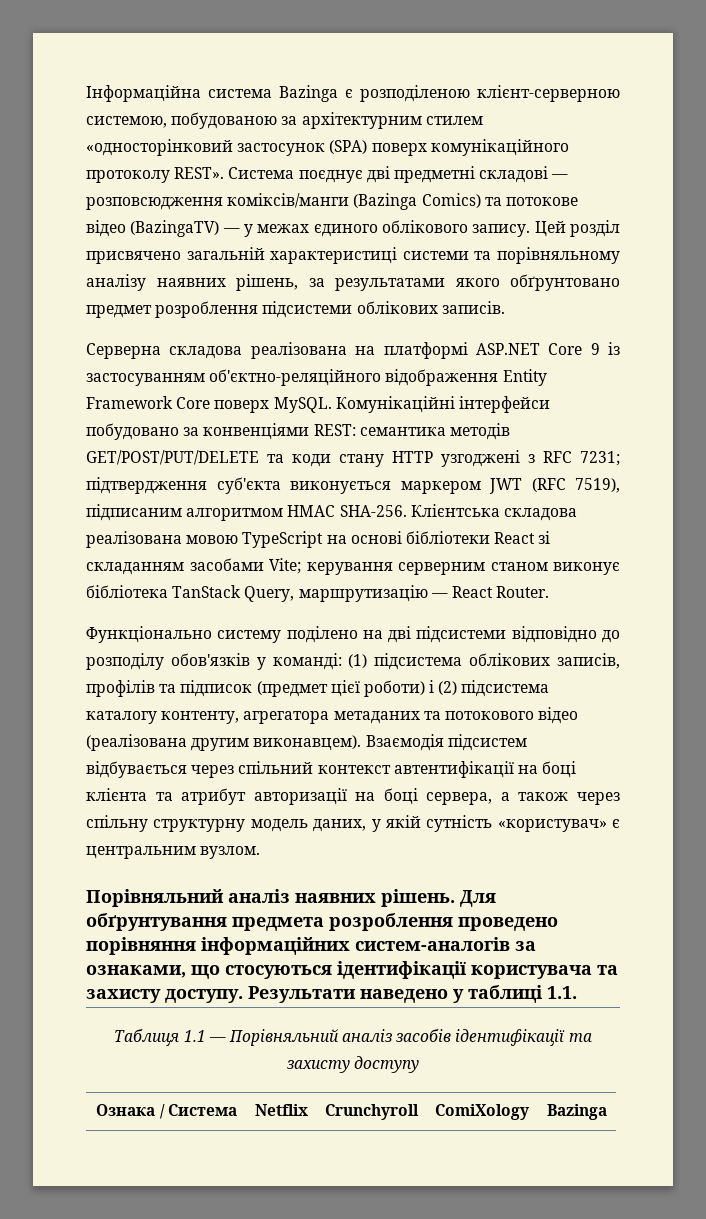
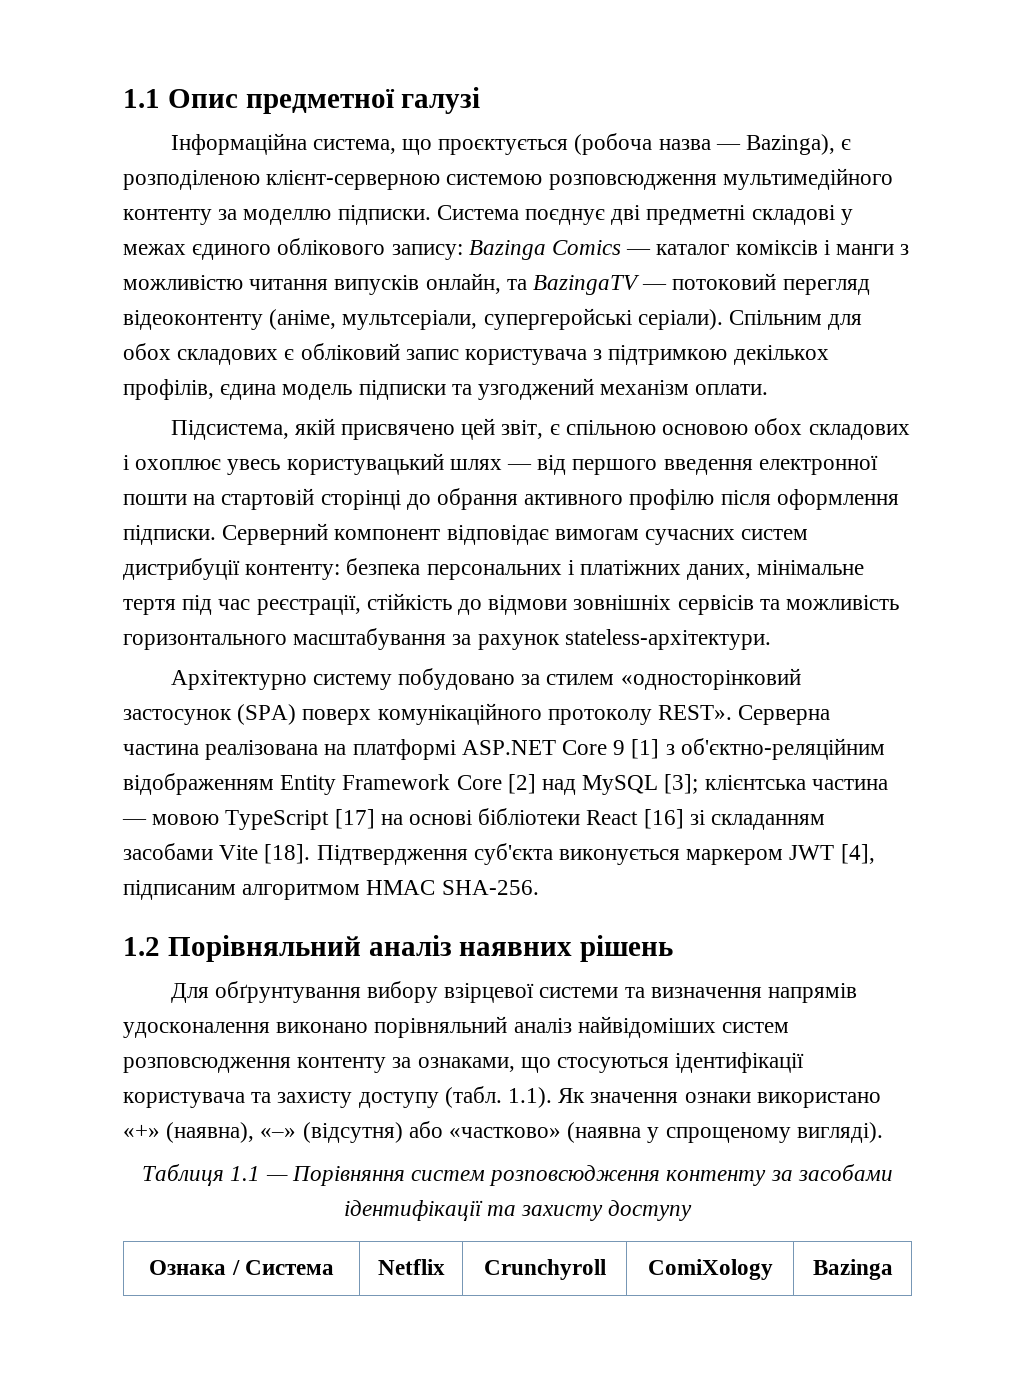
- Інформаційна система Bazinga є розподіленою клієнт-серверною системою, побудованою за архітектурним стилем «односторінковий застосунок (SPA) поверх комунікаційного протоколу REST».
+ 1.1 Опис предметної галузі
+ Інформаційна система, що проєктується (робоча назва — Bazinga), є розподіленою клієнт-серверною системою розповсюдження мультимедійного контенту за моделлю підписки. Система поєднує дві предметні складові у межах єдиного облікового запису: Bazinga Comics — каталог коміксів і манги з можливістю читання випусків онлайн, та BazingaTV — потоковий перегляд відеоконтенту (аніме, мультсеріали, супергеройські серіали). Спільним для обох складових є обліковий запис користувача з підтримкою декількох профілів, єдина модель підписки та узгоджений механізм оплати.
+ Підсистема, якій присвячено цей звіт, є спільною основою обох складових і охоплює увесь користувацький шлях — від першого введення електронної пошти на стартовій сторінці до обрання активного профілю після оформлення підписки. Серверний компонент відповідає вимогам сучасних систем дистрибуції контенту: безпека персональних і платіжних даних, мінімальне тертя під час реєстрації, стійкість до відмови зовнішніх сервісів та можливість горизонтального масштабування за рахунок stateless-архітектури.
+ Архітектурно систему побудовано за стилем «односторінковий застосунок (SPA) поверх комунікаційного протоколу REST».
- Система поєднує дві предметні складові — розповсюдження коміксів/манги (Bazinga Comics) та потокове відео (BazingaTV) — у межах єдиного облікового запису. Цей розділ присвячено загальній характеристиці системи та порівняльному аналізу наявних рішень, за результатами якого обґрунтовано предмет розроблення підсистеми облікових записів.
- Серверна складова реалізована на платформі ASP.NET Core 9 із застосуванням об'єктно-реляційного відображення Entity Framework Core поверх MySQL. Комунікаційні інтерфейси побудовано за конвенціями REST: семантика методів GET/POST/PUT/DELETE та коди стану HTTP узгоджені з RFC 7231; підтвердження суб'єкта виконується маркером JWT (RFC 7519), підписаним алгоритмом HMAC SHA-256. Клієнтська складова реалізована мовою TypeScript на основі бібліотеки React зі складанням засобами Vite; керування серверним станом виконує бібліотека TanStack Query, маршрутизацію — React Router.
- Функціонально систему поділено на дві підсистеми відповідно до розподілу обов'язків у команді: (1) підсистема облікових записів, профілів та підписок (предмет цієї роботи) і (2) підсистема каталогу контенту, агрегатора метаданих та потокового відео (реалізована другим виконавцем). Взаємодія підсистем відбувається через спільний контекст автентифікації на боці клієнта та атрибут авторизації на боці сервера, а також через спільну структурну модель даних, у якій сутність «користувач» є центральним вузлом.
- Порівняльний аналіз наявних рішень. Для обґрунтування предмета розроблення проведено порівняння інформаційних систем-аналогів за ознаками, що стосуються ідентифікації користувача та захисту доступу. Результати наведено у таблиці 1.1.
- Таблиця 1.1 — Порівняльний аналіз засобів ідентифікації та захисту доступу
+ Серверна частина реалізована на платформі ASP.NET Core 9 [1] з об'єктно-реляційним відображенням Entity Framework Core [2] над MySQL [3]; клієнтська частина — мовою TypeScript [17] на основі бібліотеки React [16] зі складанням засобами Vite [18]. Підтвердження суб'єкта виконується маркером JWT [4], підписаним алгоритмом HMAC SHA-256.
+ 1.2 Порівняльний аналіз наявних рішень
+ Для обґрунтування вибору взірцевої системи та визначення напрямів удосконалення виконано порівняльний аналіз найвідоміших систем розповсюдження контенту за ознаками, що стосуються ідентифікації користувача та захисту доступу (табл. 1.1). Як значення ознаки використано «+» (наявна), «–» (відсутня) або «частково» (наявна у спрощеному вигляді).
+ Таблиця 1.1 — Порівняння систем розповсюдження контенту за засобами ідентифікації та захисту доступу

